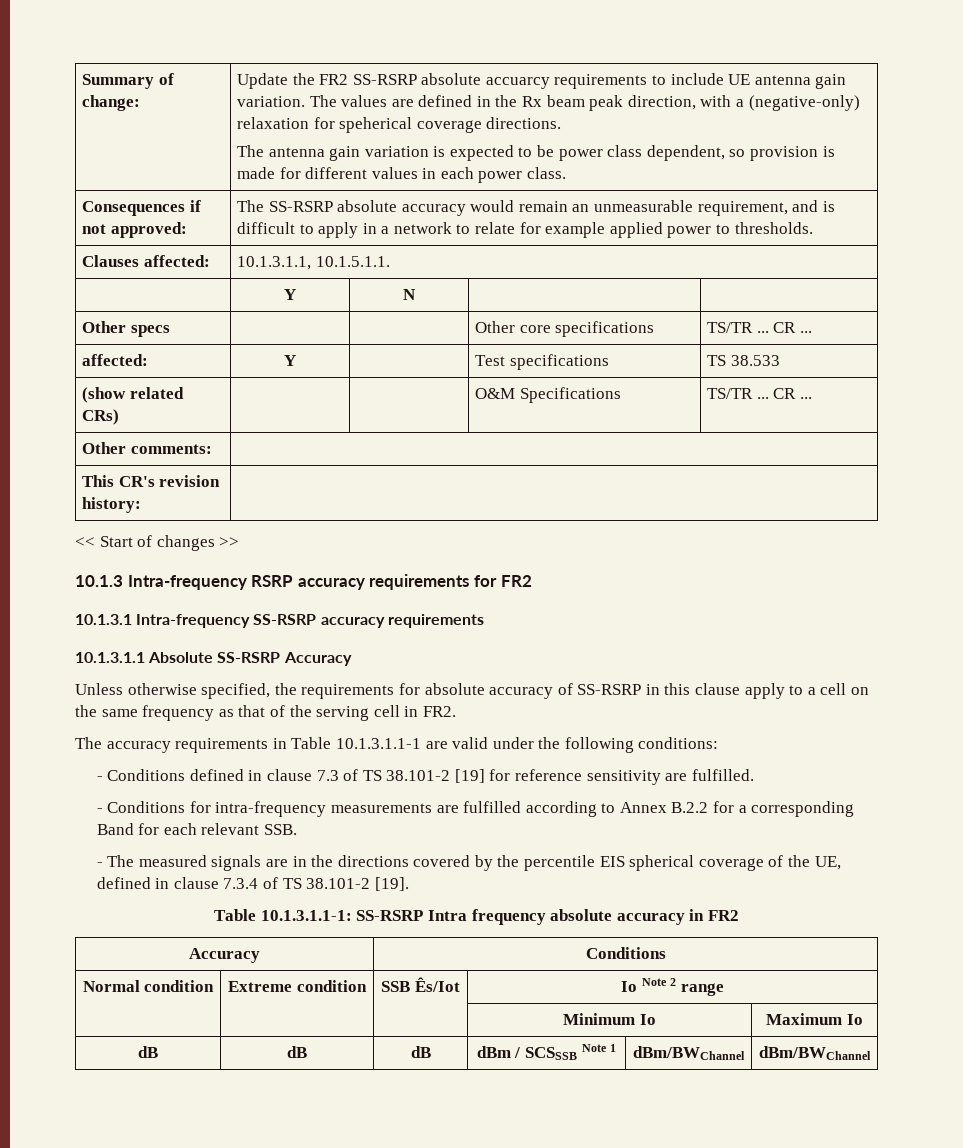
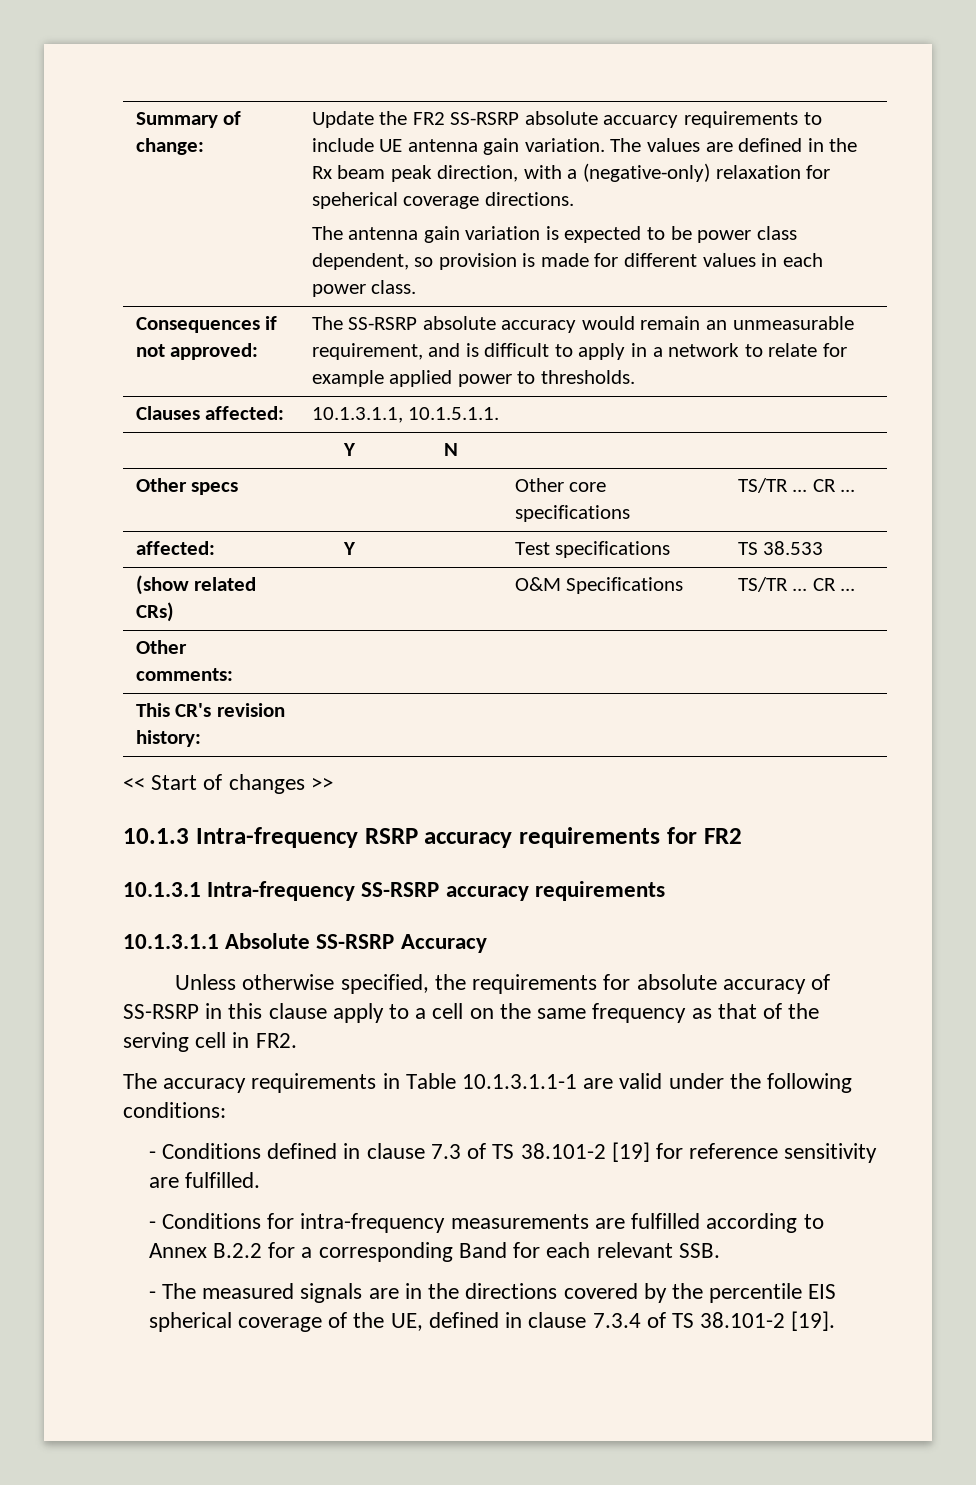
- Table 10.1.3.1.1-1: SS-RSRP Intra frequency absolute accuracy in FR2
- Accuracy | Conditions
- Normal condition | Extreme condition | SSB Ês/Iot | Io Note 2 range
- | | | Minimum Io | Maximum Io
- dB | dB | dB | dBm / SCSSSB Note 1 | dBm/BWChannel | dBm/BWChannel

